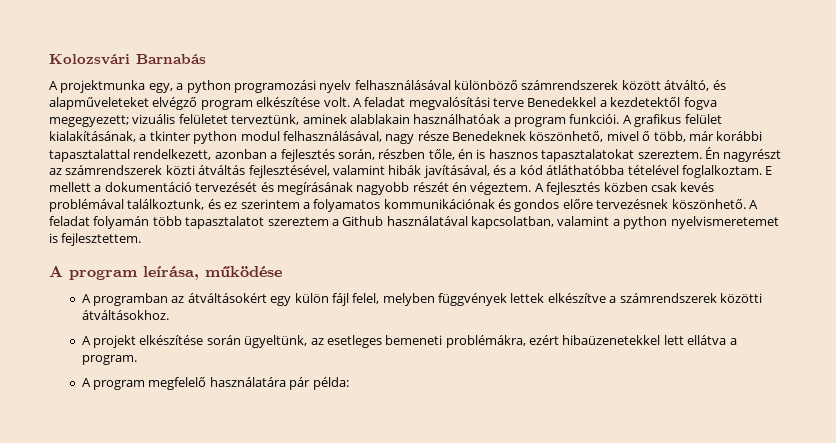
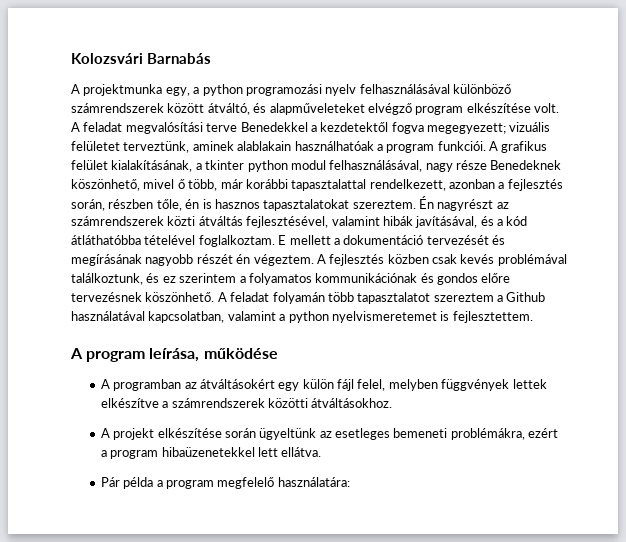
- A projekt elkészítése során ügyeltünk, az esetleges bemeneti problémákra, ezért hibaüzenetekkel lett ellátva a program.
- A program megfelelő használatára pár példa:
+ A projekt elkészítése során ügyeltünk az esetleges bemeneti problémákra, ezért a program hibaüzenetekkel lett ellátva.
+ Pár példa a program megfelelő használatára:

